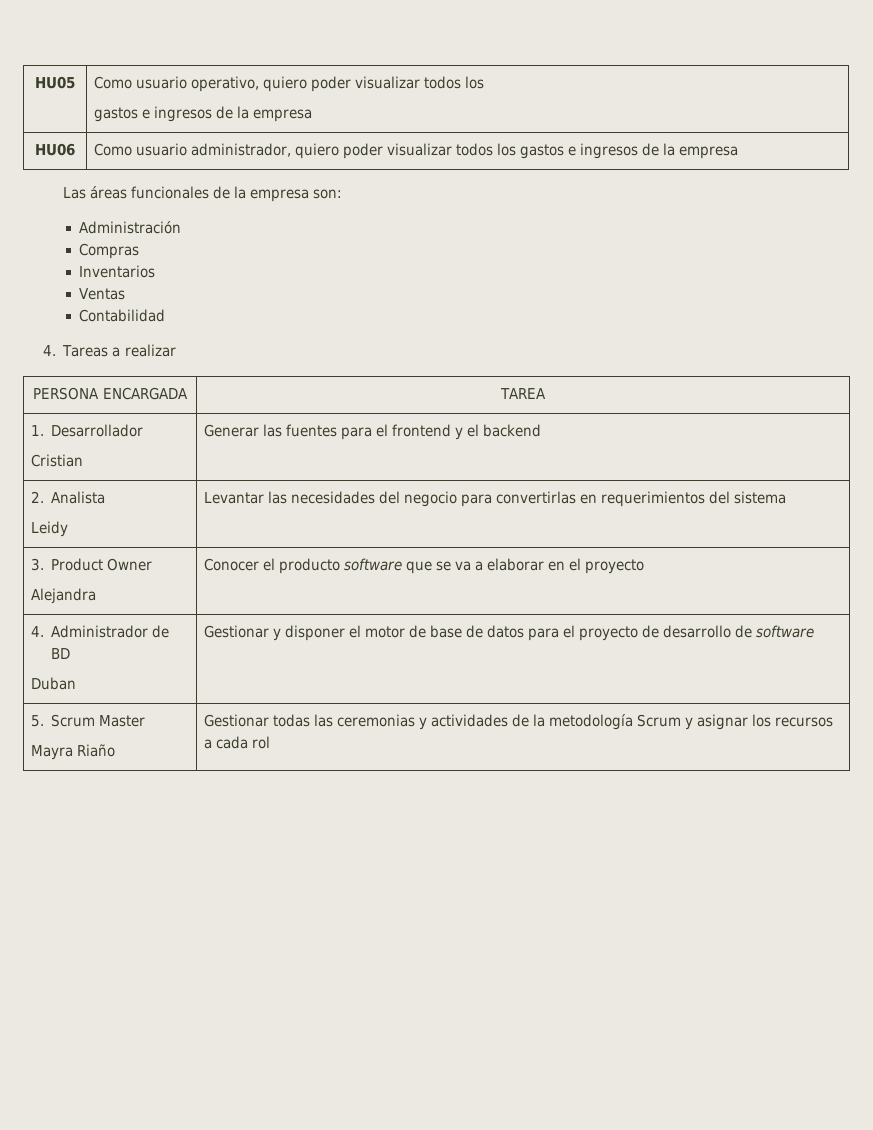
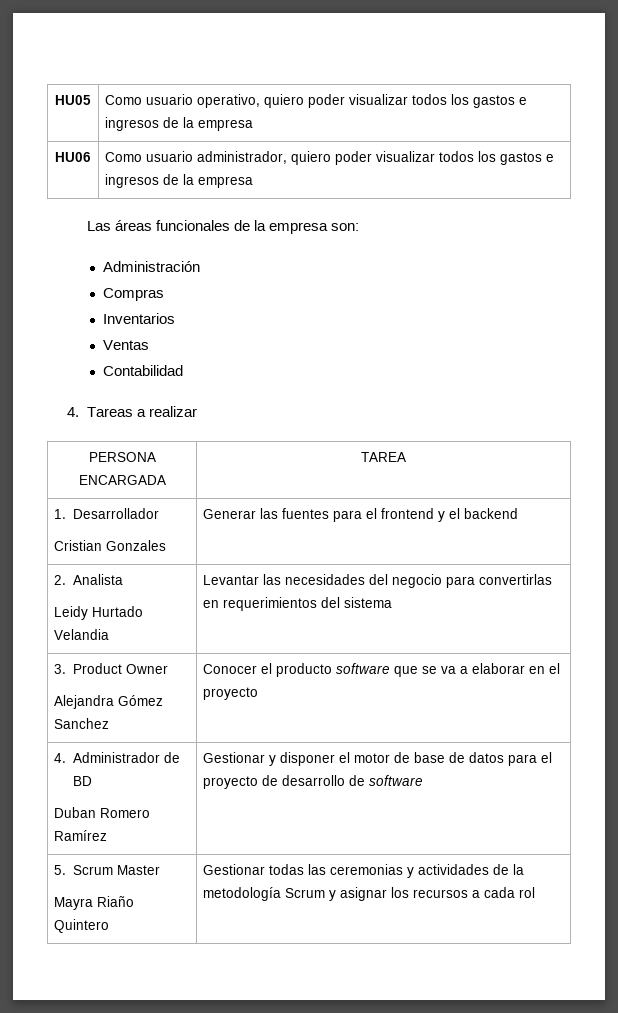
- HU05 | Como usuario operativo, quiero poder visualizar todos los
- gastos e ingresos de la empresa
+ HU05 | Como usuario operativo, quiero poder visualizar todos los gastos e ingresos de la empresa
  1. Desarrollador
- Cristian | Generar las fuentes para el frontend y el backend
+ Cristian Gonzales | Generar las fuentes para el frontend y el backend
  2. Analista
- Leidy | Levantar las necesidades del negocio para convertirlas en requerimientos del sistema
+ Leidy Hurtado Velandia | Levantar las necesidades del negocio para convertirlas en requerimientos del sistema
  3. Product Owner
- Alejandra | Conocer el producto software que se va a elaborar en el proyecto
+ Alejandra Gómez Sanchez | Conocer el producto software que se va a elaborar en el proyecto
  4. Administrador de BD
- Duban | Gestionar y disponer el motor de base de datos para el proyecto de desarrollo de software
+ Duban Romero Ramírez | Gestionar y disponer el motor de base de datos para el proyecto de desarrollo de software
  5. Scrum Master
- Mayra Riaño | Gestionar todas las ceremonias y actividades de la metodología Scrum y asignar los recursos a cada rol
+ Mayra Riaño Quintero | Gestionar todas las ceremonias y actividades de la metodología Scrum y asignar los recursos a cada rol

